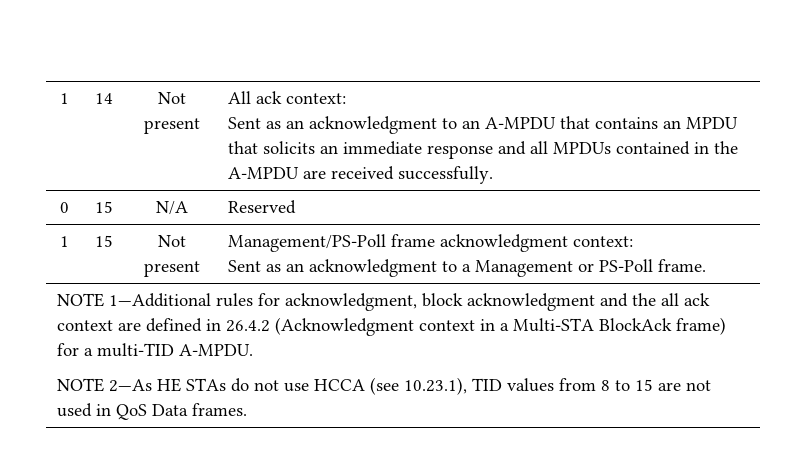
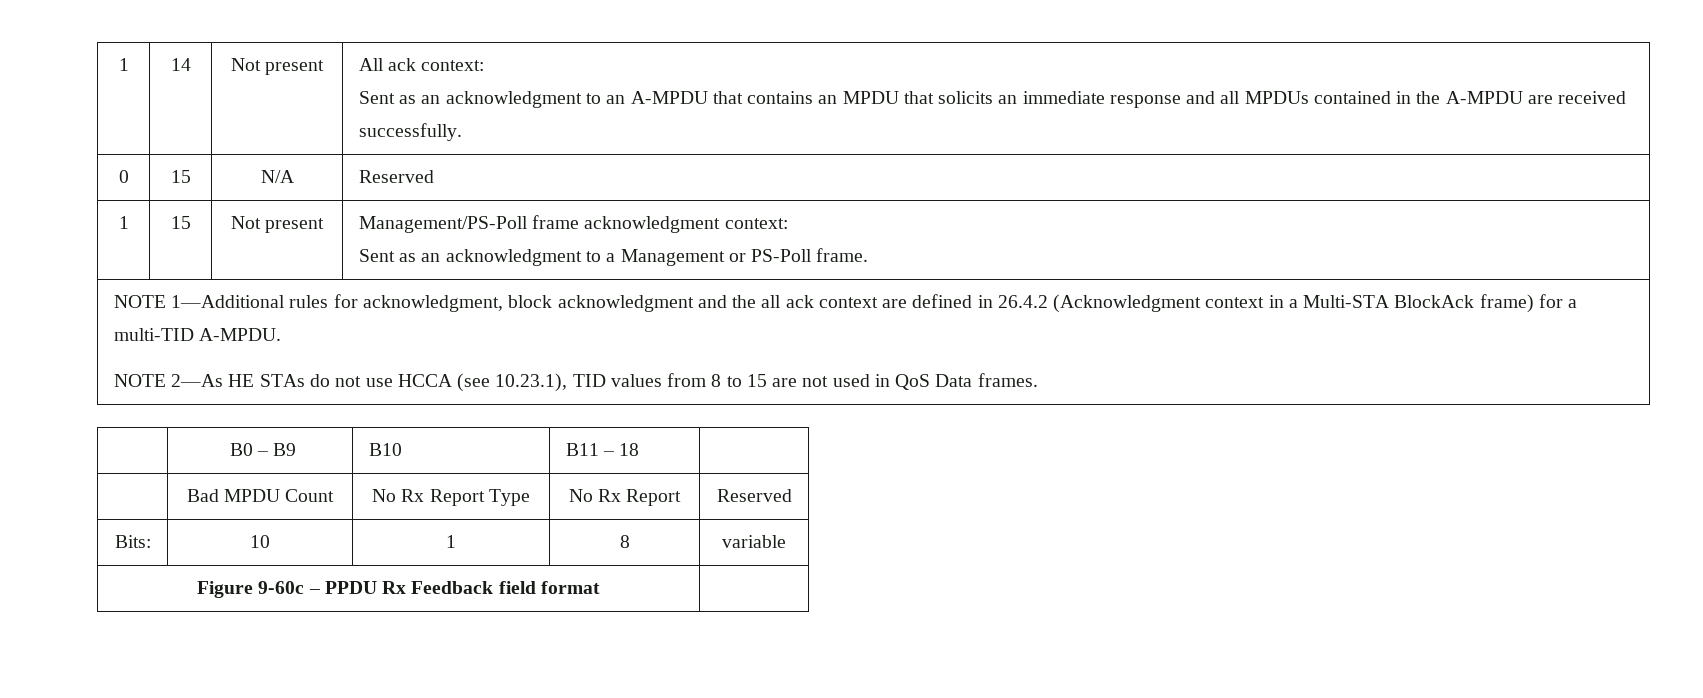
+ | B0 – B9 | B10 | B11 – 18 |
+ | Bad MPDU Count | No Rx Report Type | No Rx Report | Reserved
+ Bits: | 10 | 1 | 8 | variable
+ Figure 9-60c – PPDU Rx Feedback field format |

